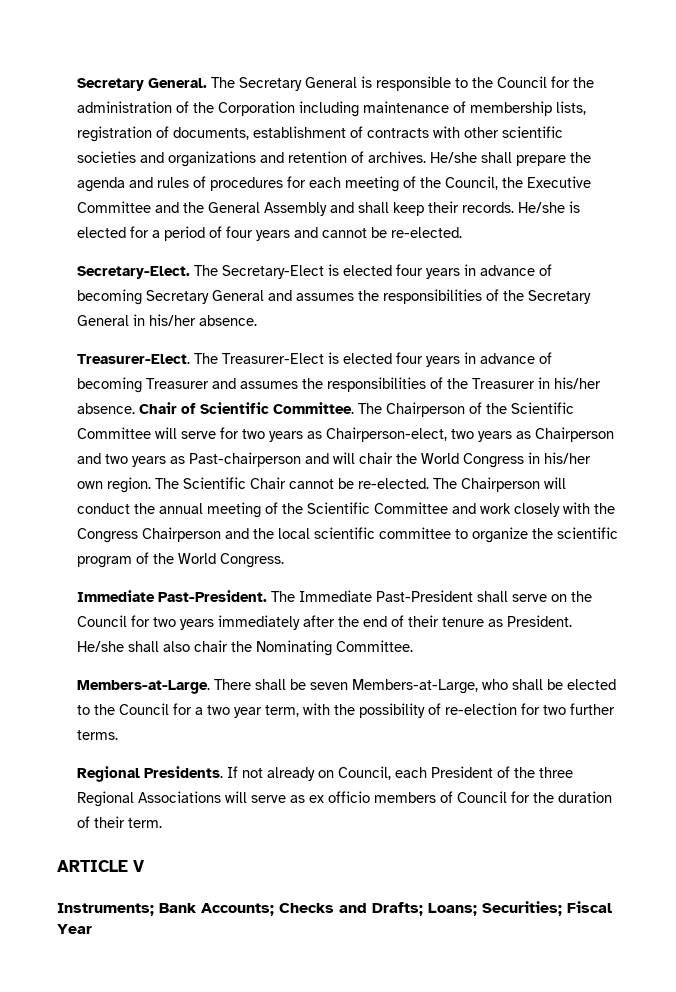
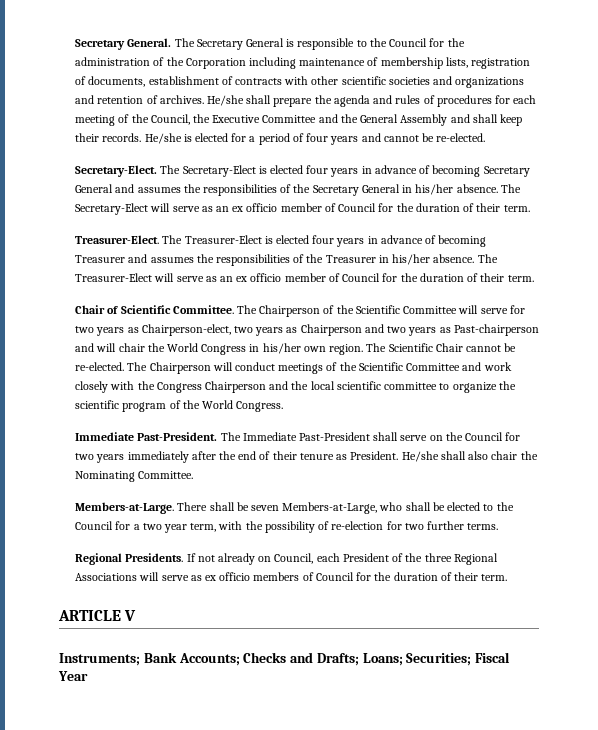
+ The Secretary-Elect will serve as an ex officio member of Council for the duration of their term.
- The Treasurer-Elect is elected four years in advance of becoming Treasurer and assumes the responsibilities of the Treasurer in his/her absence. Chair of Scientific Committee.
+ The Treasurer-Elect is elected four years in advance of becoming Treasurer and assumes the responsibilities of the Treasurer in his/her absence. The Treasurer-Elect will serve as an ex officio member of Council for the duration of their term.
+ Chair of Scientific Committee.
- The Chairperson will conduct the annual meeting of the Scientific Committee and work closely with the Congress Chairperson and the local scientific committee to organize the scientific program of the World Congress.
+ The Chairperson will conduct meetings of the Scientific Committee and work closely with the Congress Chairperson and the local scientific committee to organize the scientific program of the World Congress.

